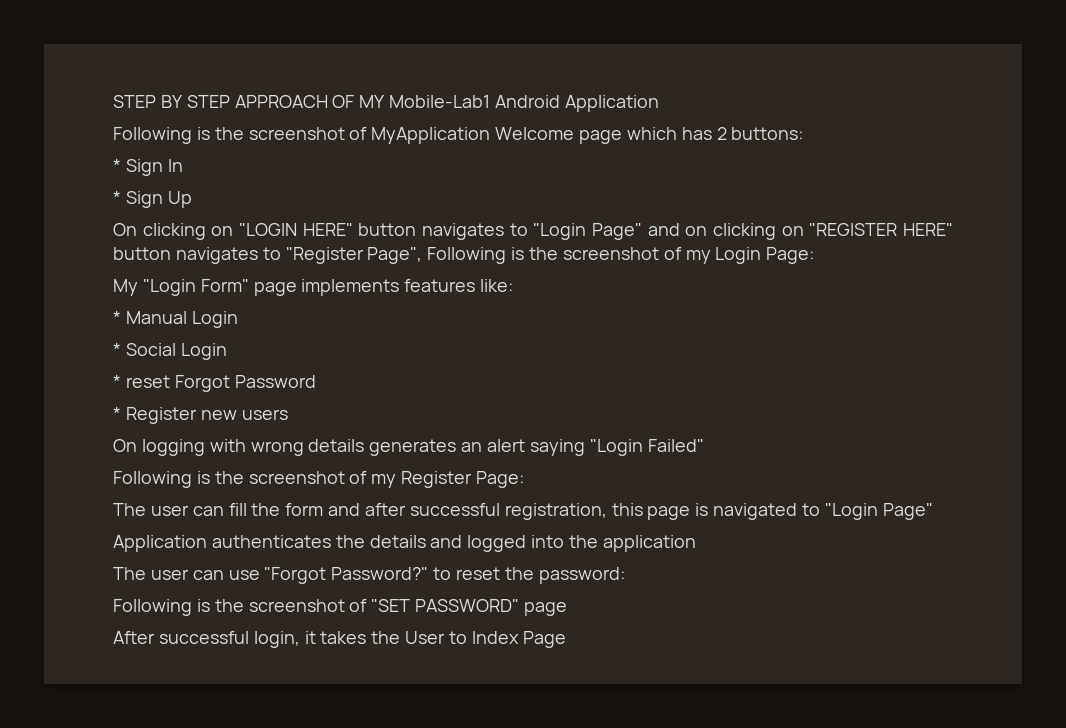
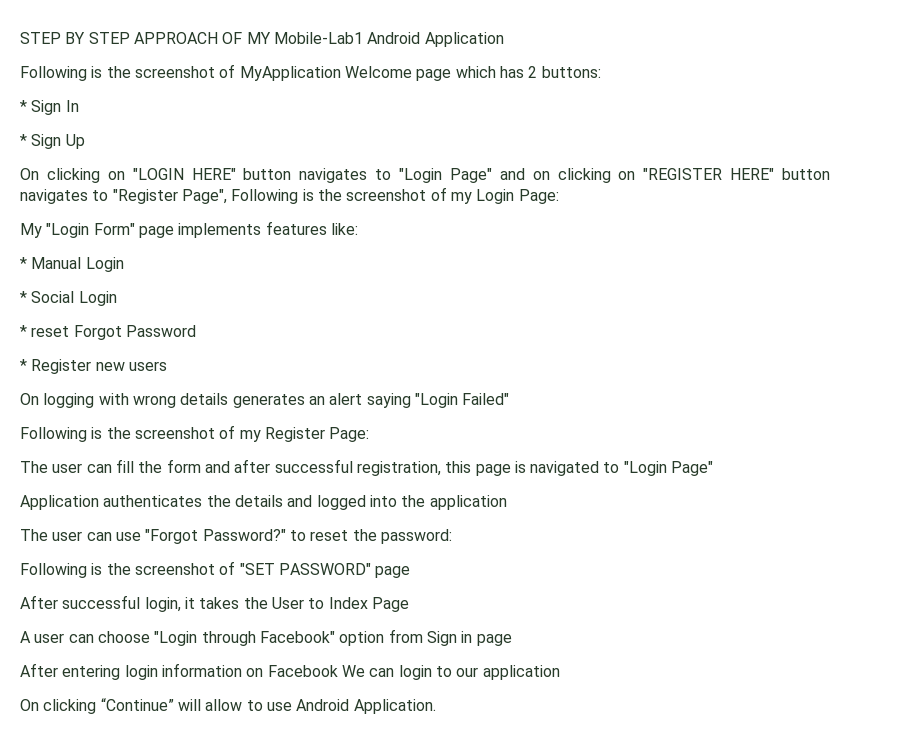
+ A user can choose "Login through Facebook" option from Sign in page
+ After entering login information on Facebook We can login to our application
+ On clicking “Continue” will allow to use Android Application.

